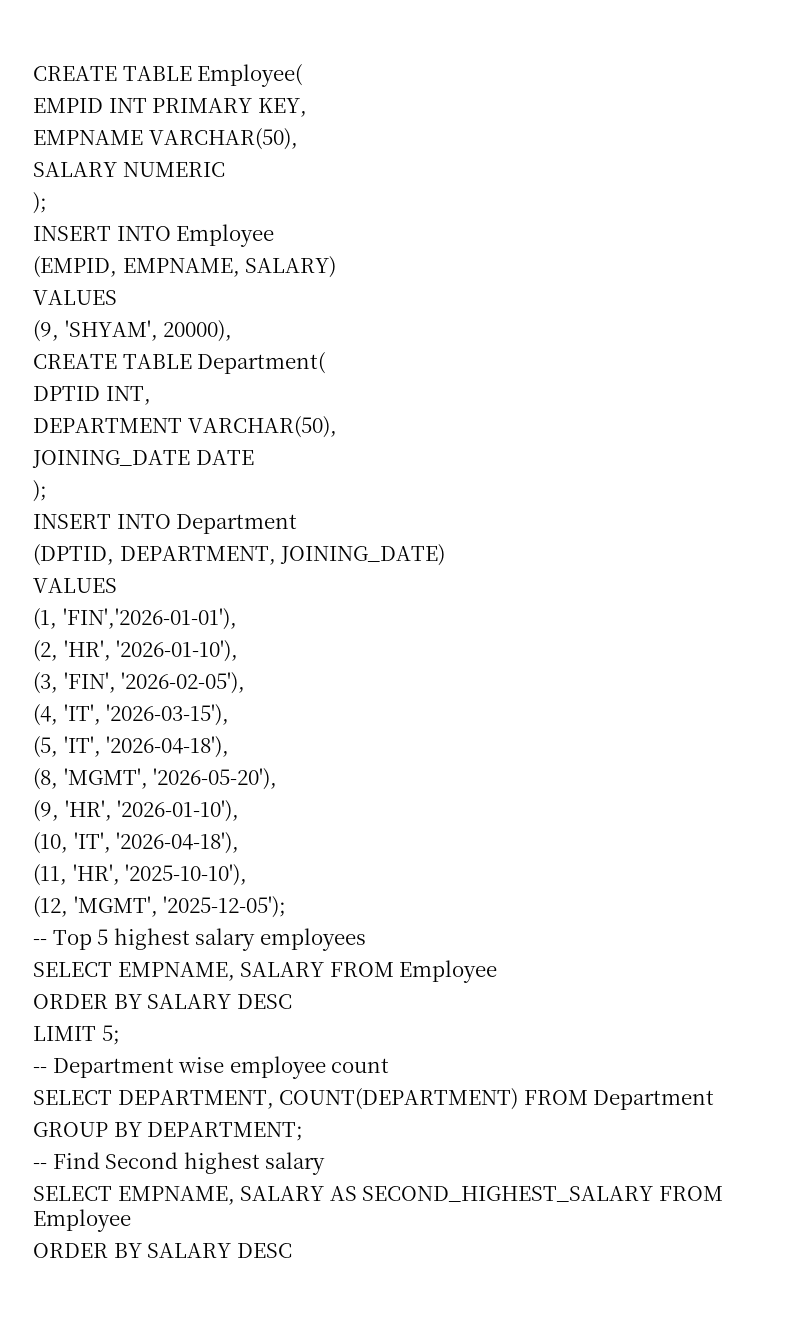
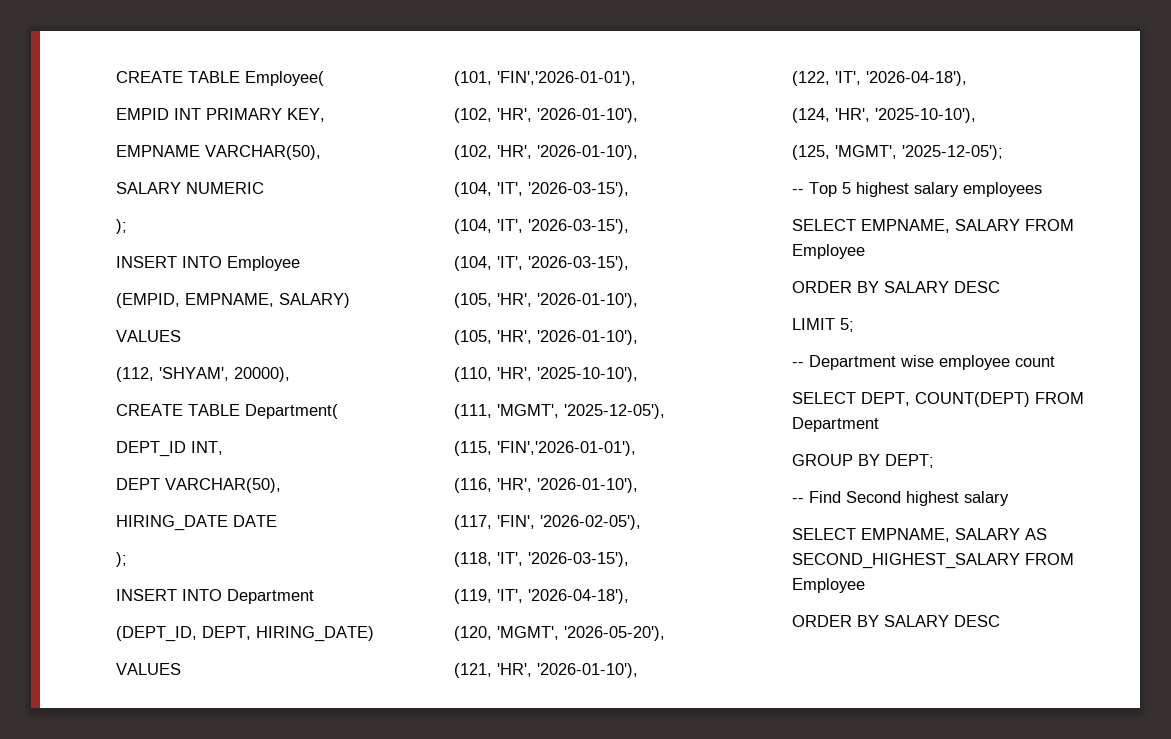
- (9, 'SHYAM', 20000),
+ (112, 'SHYAM', 20000),
- DPTID INT,
+ DEPT_ID INT,
- DEPARTMENT VARCHAR(50),
- JOINING_DATE DATE
+ DEPT VARCHAR(50),
+ HIRING_DATE DATE
- (DPTID, DEPARTMENT, JOINING_DATE)
+ (DEPT_ID, DEPT, HIRING_DATE)
  VALUES
- (1, 'FIN','2026-01-01'),
- (2, 'HR', '2026-01-10'),
- (3, 'FIN', '2026-02-05'),
+ (101, 'FIN','2026-01-01'),
+ (102, 'HR', '2026-01-10'),
+ (102, 'HR', '2026-01-10'),
+ (104, 'IT', '2026-03-15'),
+ (104, 'IT', '2026-03-15'),
+ (104, 'IT', '2026-03-15'),
+ (105, 'HR', '2026-01-10'),
+ (105, 'HR', '2026-01-10'),
+ (110, 'HR', '2025-10-10'),
+ (111, 'MGMT', '2025-12-05'),
+ (115, 'FIN','2026-01-01'),
+ (116, 'HR', '2026-01-10'),
+ (117, 'FIN', '2026-02-05'),
- (4, 'IT', '2026-03-15'),
- (5, 'IT', '2026-04-18'),
- (8, 'MGMT', '2026-05-20'),
+ (118, 'IT', '2026-03-15'),
+ (119, 'IT', '2026-04-18'),
+ (120, 'MGMT', '2026-05-20'),
- (9, 'HR', '2026-01-10'),
- (10, 'IT', '2026-04-18'),
- (11, 'HR', '2025-10-10'),
- (12, 'MGMT', '2025-12-05');
+ (121, 'HR', '2026-01-10'),
+ (122, 'IT', '2026-04-18'),
+ (124, 'HR', '2025-10-10'),
+ (125, 'MGMT', '2025-12-05');
- SELECT DEPARTMENT, COUNT(DEPARTMENT) FROM Department
+ SELECT DEPT, COUNT(DEPT) FROM Department
- GROUP BY DEPARTMENT;
+ GROUP BY DEPT;

